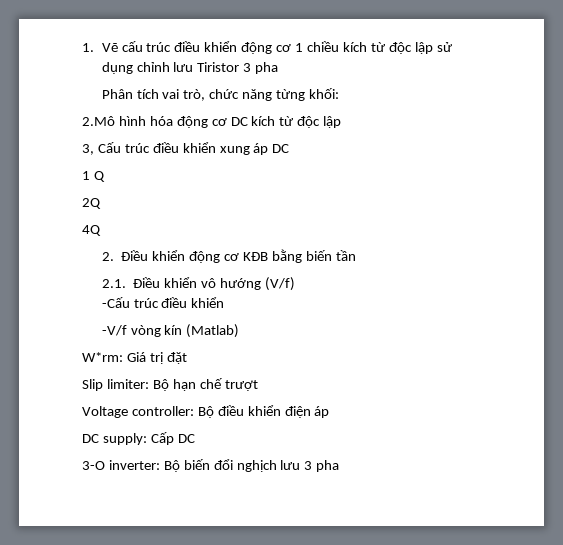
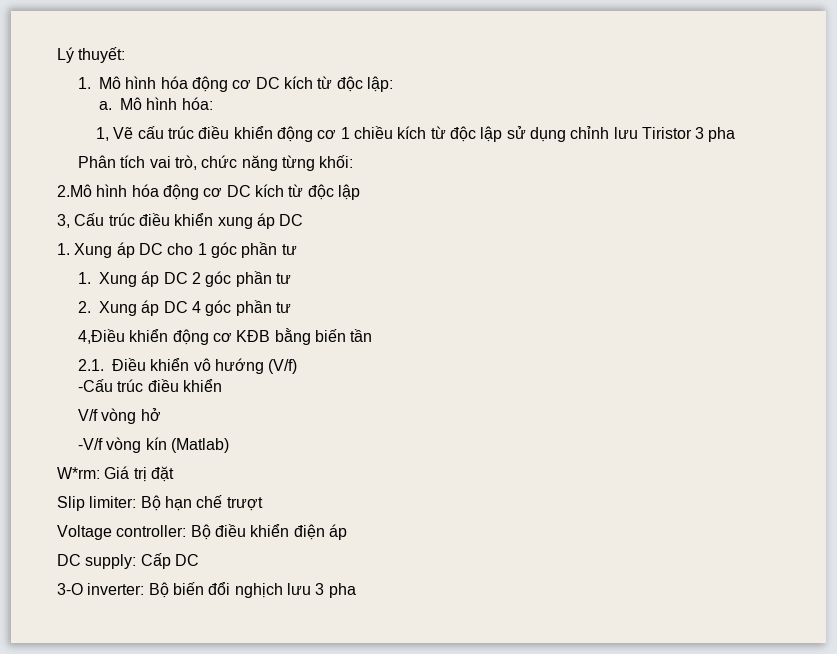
- 1. Vẽ cấu trúc điều khiển động cơ 1 chiều kích từ độc lập sử dụng chỉnh lưu Tiristor 3 pha
+ Lý thuyết:
+ 1. Mô hình hóa động cơ DC kích từ độc lập:
+ a. Mô hình hóa:
+ 1, Vẽ cấu trúc điều khiển động cơ 1 chiều kích từ độc lập sử dụng chỉnh lưu Tiristor 3 pha
- 1 Q
- 2Q
- 4Q
- 2. Điều khiển động cơ KĐB bằng biến tần
+ 1. Xung áp DC cho 1 góc phần tư
+ 1. Xung áp DC 2 góc phần tư
+ 2. Xung áp DC 4 góc phần tư
+ 4,Điều khiển động cơ KĐB bằng biến tần
+ V/f vòng hở

